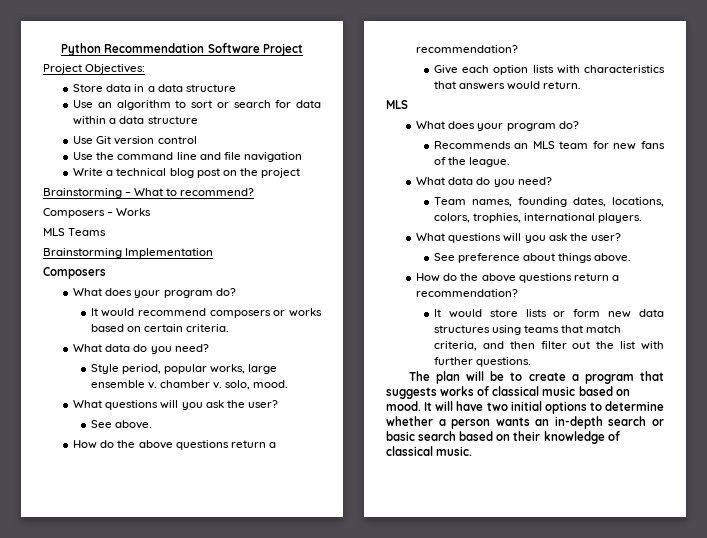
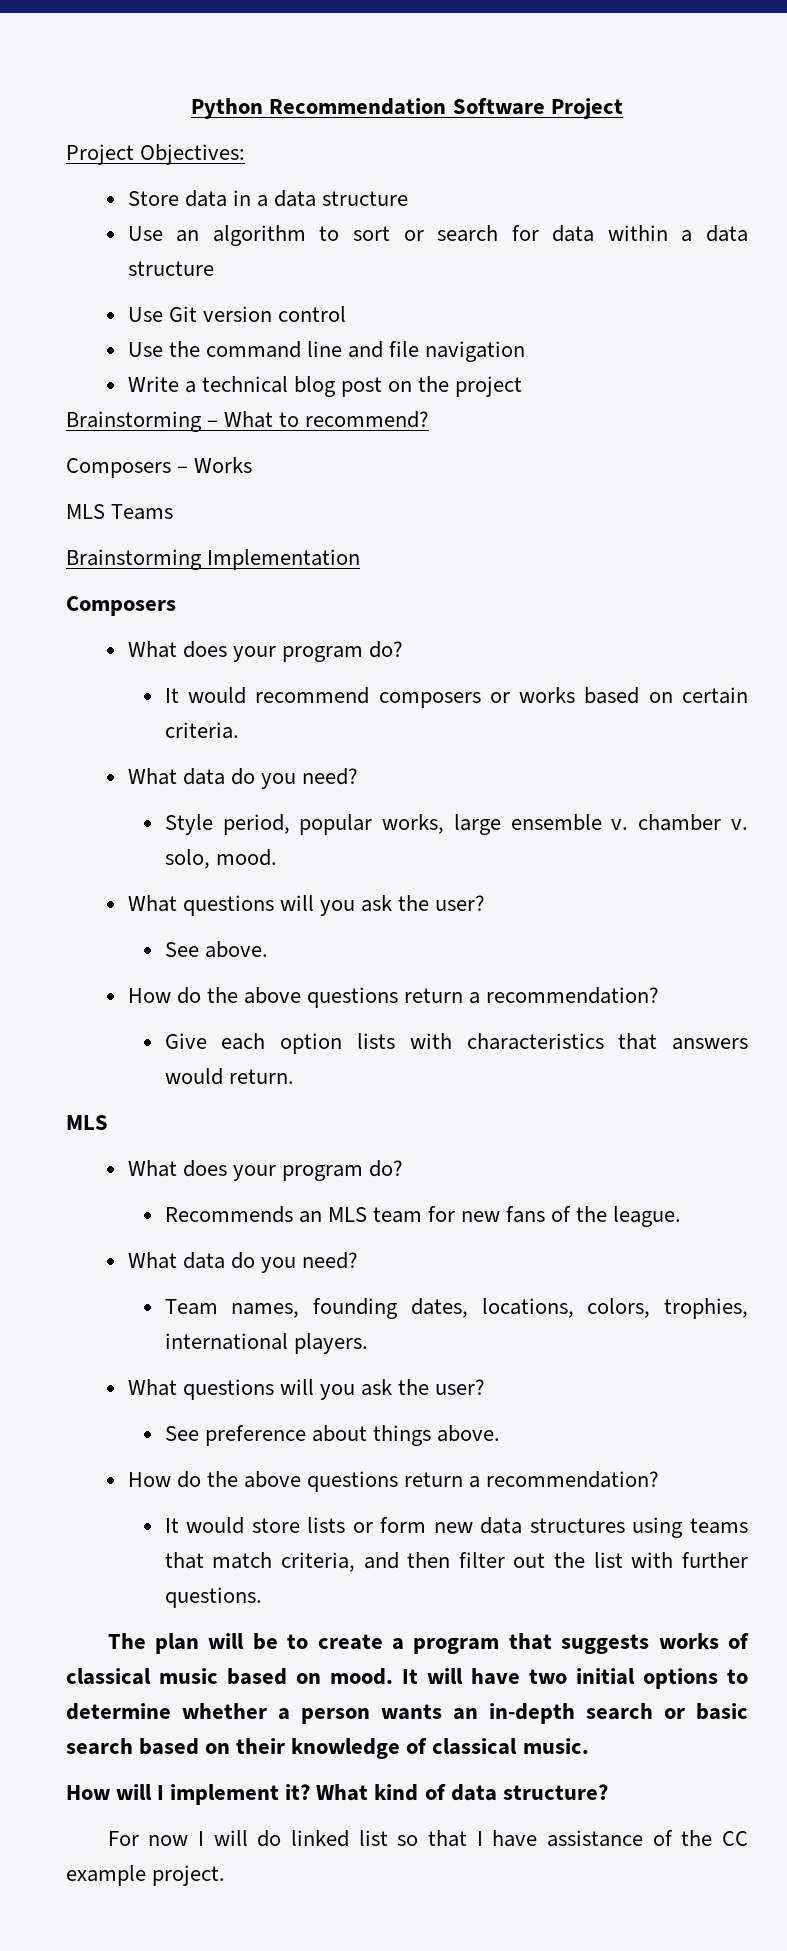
+ How will I implement it? What kind of data structure?
+ For now I will do linked list so that I have assistance of the CC example project.

